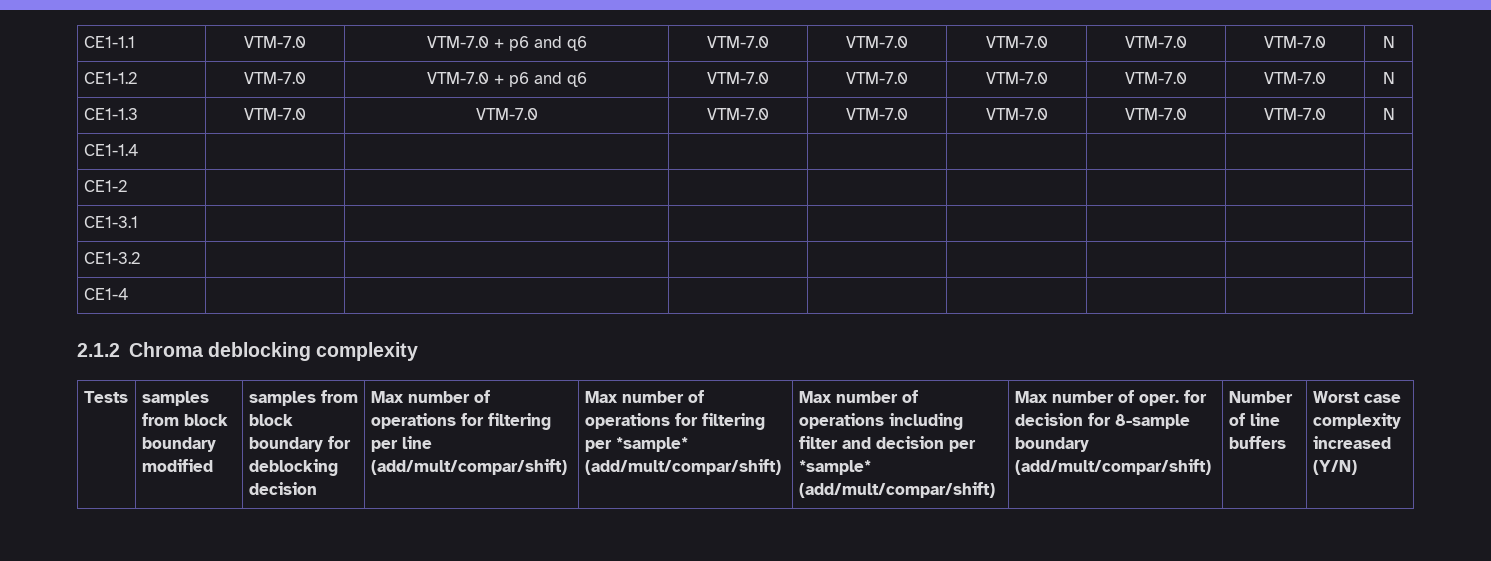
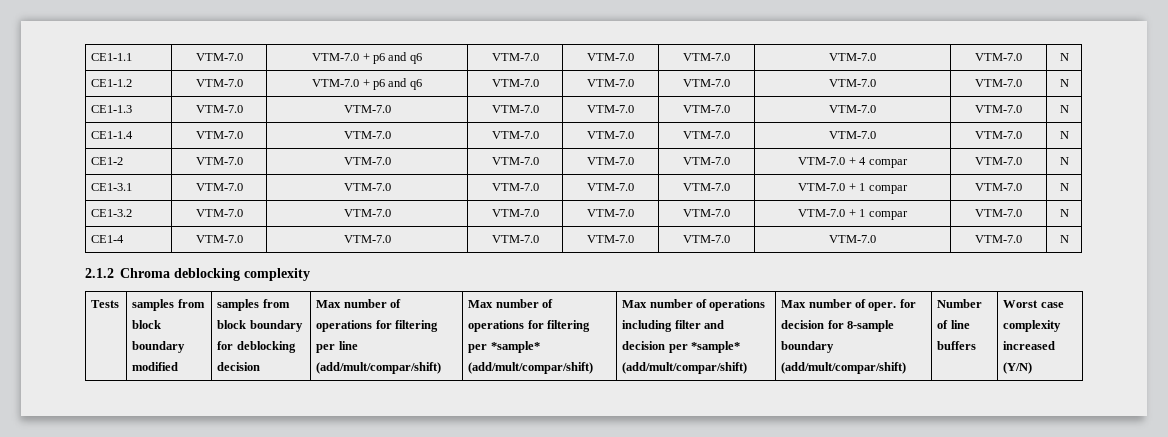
- CE1-1.4 | | | | | | | |
- CE1-2 | | | | | | | |
- CE1-3.1 | | | | | | | |
- CE1-3.2 | | | | | | | |
- CE1-4 | | | | | | | |
+ CE1-1.4 | VTM-7.0 | VTM-7.0 | VTM-7.0 | VTM-7.0 | VTM-7.0 | VTM-7.0 | VTM-7.0 | N
+ CE1-2 | VTM-7.0 | VTM-7.0 | VTM-7.0 | VTM-7.0 | VTM-7.0 | VTM-7.0 + 4 compar | VTM-7.0 | N
+ CE1-3.1 | VTM-7.0 | VTM-7.0 | VTM-7.0 | VTM-7.0 | VTM-7.0 | VTM-7.0 + 1 compar | VTM-7.0 | N
+ CE1-3.2 | VTM-7.0 | VTM-7.0 | VTM-7.0 | VTM-7.0 | VTM-7.0 | VTM-7.0 + 1 compar | VTM-7.0 | N
+ CE1-4 | VTM-7.0 | VTM-7.0 | VTM-7.0 | VTM-7.0 | VTM-7.0 | VTM-7.0 | VTM-7.0 | N

